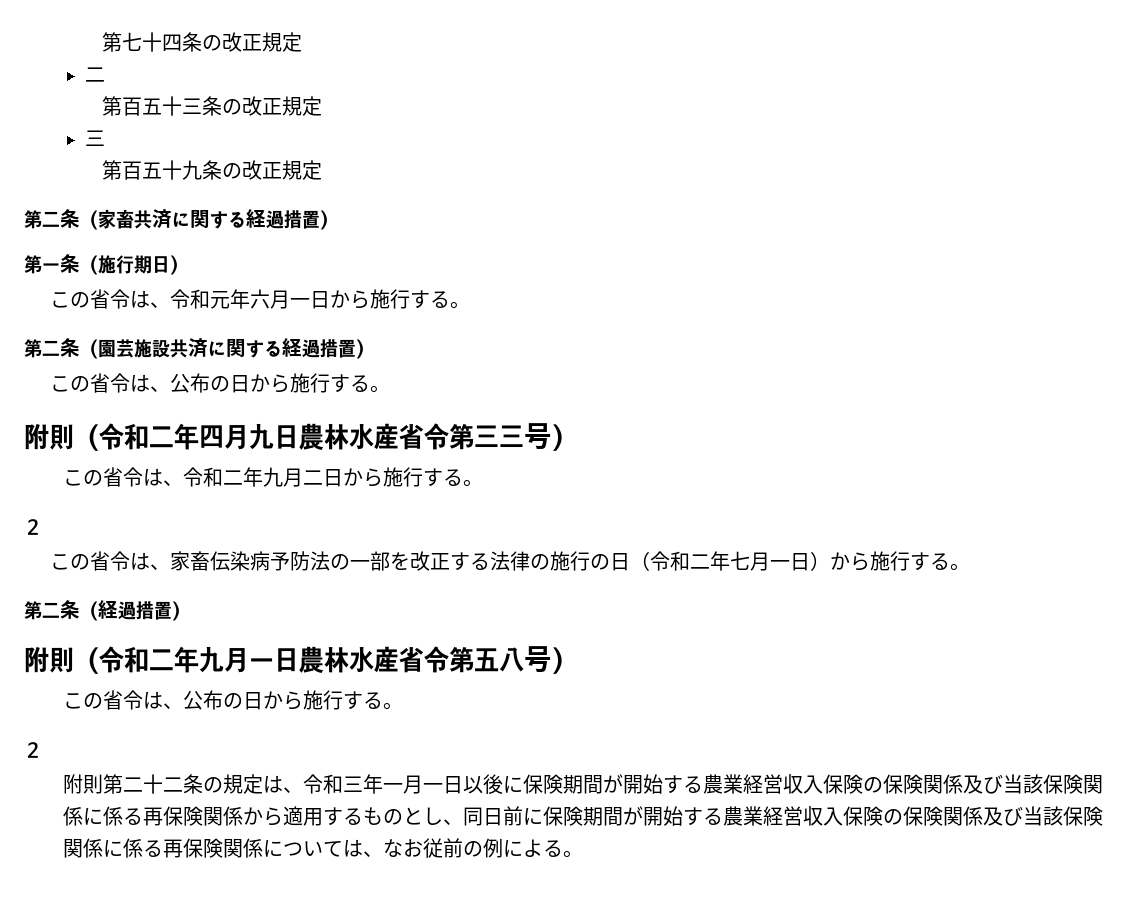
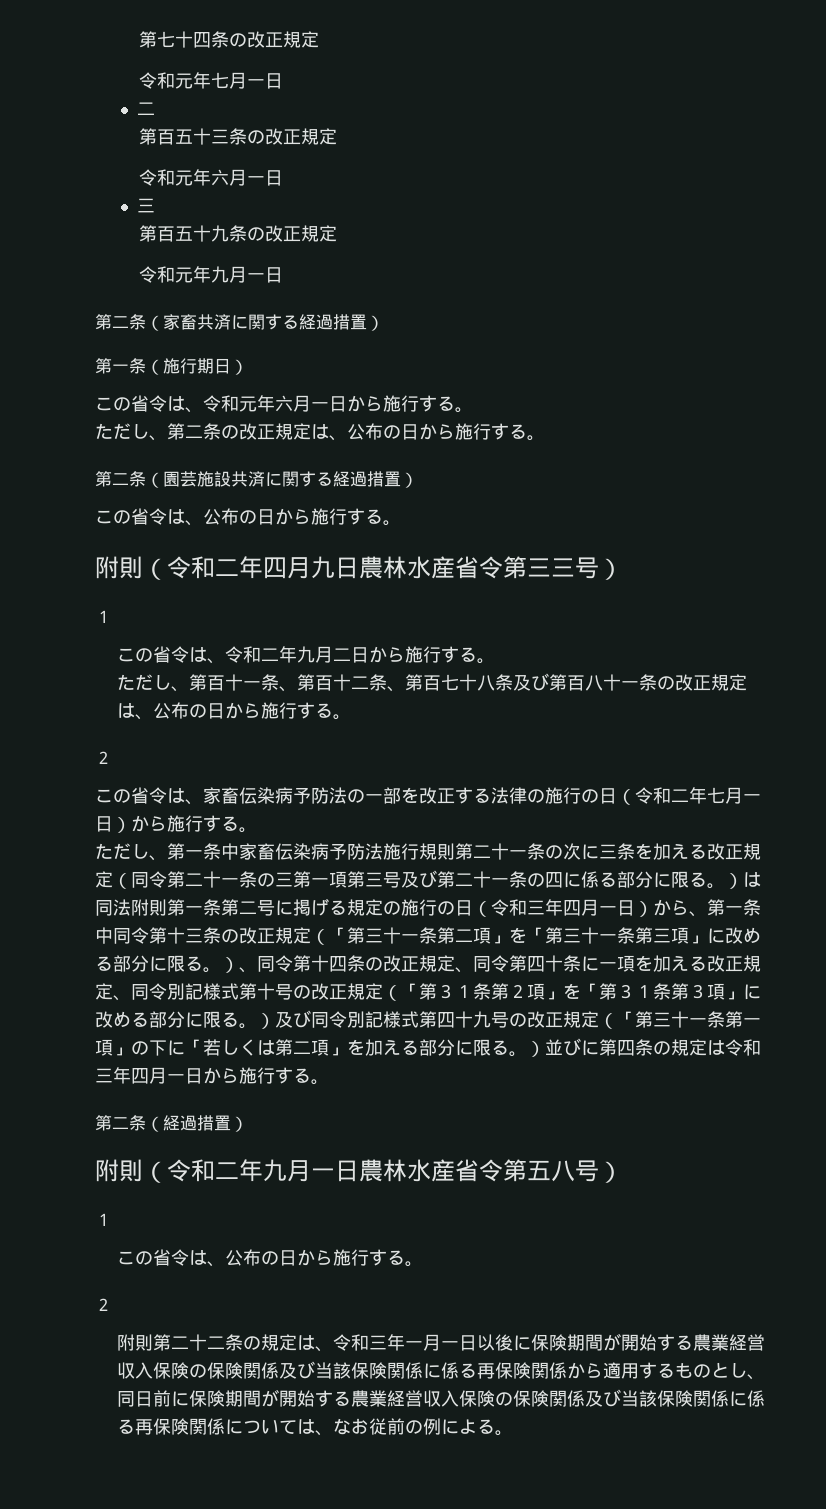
+ 令和元年七月一日
  第百五十三条の改正規定
+ 令和元年六月一日
+ 令和元年九月一日
+ ただし、第二条の改正規定は、公布の日から施行する。
  附則（令和二年四月九日農林水産省令第三三号）
+ １
+ ただし、第百十一条、第百十二条、第百七十八条及び第百八十一条の改正規定は、公布の日から施行する。
+ ただし、第一条中家畜伝染病予防法施行規則第二十一条の次に三条を加える改正規定（同令第二十一条の三第一項第三号及び第二十一条の四に係る部分に限る。）は同法附則第一条第二号に掲げる規定の施行の日（令和三年四月一日）から、第一条中同令第十三条の改正規定（「第三十一条第二項」を「第三十一条第三項」に改める部分に限る。）、同令第十四条の改正規定、同令第四十条に一項を加える改正規定、同令別記様式第十号の改正規定（「第３１条第２項」を「第３１条第３項」に改める部分に限る。）及び同令別記様式第四十九号の改正規定（「第三十一条第一項」の下に「若しくは第二項」を加える部分に限る。）並びに第四条の規定は令和三年四月一日から施行する。
  附則（令和二年九月一日農林水産省令第五八号）
+ １

